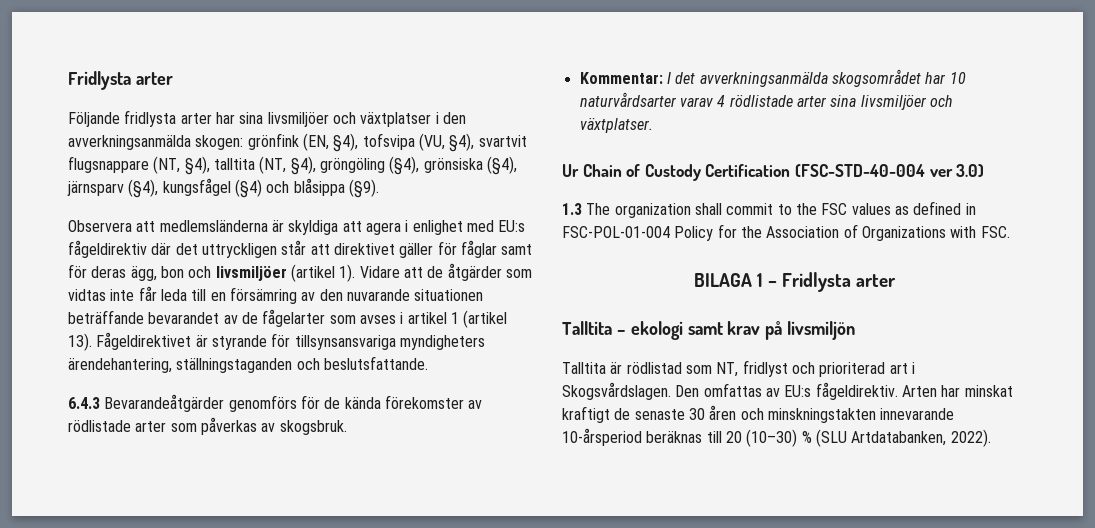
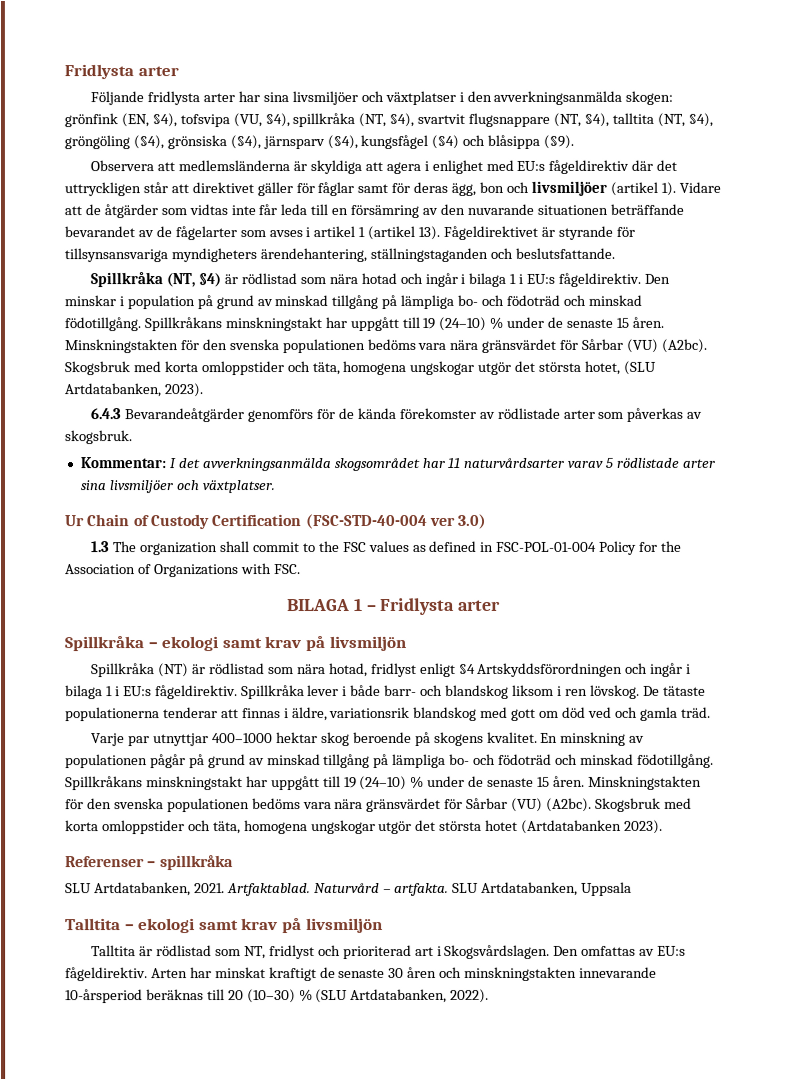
- Följande fridlysta arter har sina livsmiljöer och växtplatser i den avverkningsanmälda skogen: grönfink (EN, §4), tofsvipa (VU, §4), svartvit flugsnappare (NT, §4), talltita (NT, §4), gröngöling (§4), grönsiska (§4), järnsparv (§4), kungsfågel (§4) och blåsippa (§9).
+ Följande fridlysta arter har sina livsmiljöer och växtplatser i den avverkningsanmälda skogen: grönfink (EN, §4), tofsvipa (VU, §4), spillkråka (NT, §4), svartvit flugsnappare (NT, §4), talltita (NT, §4), gröngöling (§4), grönsiska (§4), järnsparv (§4), kungsfågel (§4) och blåsippa (§9).
+ Spillkråka (NT, §4) är rödlistad som nära hotad och ingår i bilaga 1 i EU:s fågeldirektiv. Den minskar i population på grund av minskad tillgång på lämpliga bo- och födoträd och minskad födotillgång. Spillkråkans minskningstakt har uppgått till 19 (24–10) % under de senaste 15 åren. Minskningstakten för den svenska populationen bedöms vara nära gränsvärdet för Sårbar (VU) (A2bc). Skogsbruk med korta omloppstider och täta, homogena ungskogar utgör det största hotet, (SLU Artdatabanken, 2023).
- Kommentar: I det avverkningsanmälda skogsområdet har 10 naturvårdsarter varav 4 rödlistade arter sina livsmiljöer och växtplatser.
+ Kommentar: I det avverkningsanmälda skogsområdet har 11 naturvårdsarter varav 5 rödlistade arter sina livsmiljöer och växtplatser.
+ Spillkråka – ekologi samt krav på livsmiljön
+ Spillkråka (NT) är rödlistad som nära hotad, fridlyst enligt §4 Artskyddsförordningen och ingår i bilaga 1 i EU:s fågeldirektiv. Spillkråka lever i både barr- och blandskog liksom i ren lövskog. De tätaste populationerna tenderar att finnas i äldre, variationsrik blandskog med gott om död ved och gamla träd.
+ Varje par utnyttjar 400–1000 hektar skog beroende på skogens kvalitet. En minskning av populationen pågår på grund av minskad tillgång på lämpliga bo- och födoträd och minskad födotillgång. Spillkråkans minskningstakt har uppgått till 19 (24–10) % under de senaste 15 åren. Minskningstakten för den svenska populationen bedöms vara nära gränsvärdet för Sårbar (VU) (A2bc). Skogsbruk med korta omloppstider och täta, homogena ungskogar utgör det största hotet (Artdatabanken 2023).
+ Referenser – spillkråka
+ SLU Artdatabanken, 2021. Artfaktablad. Naturvård – artfakta. SLU Artdatabanken, Uppsala

